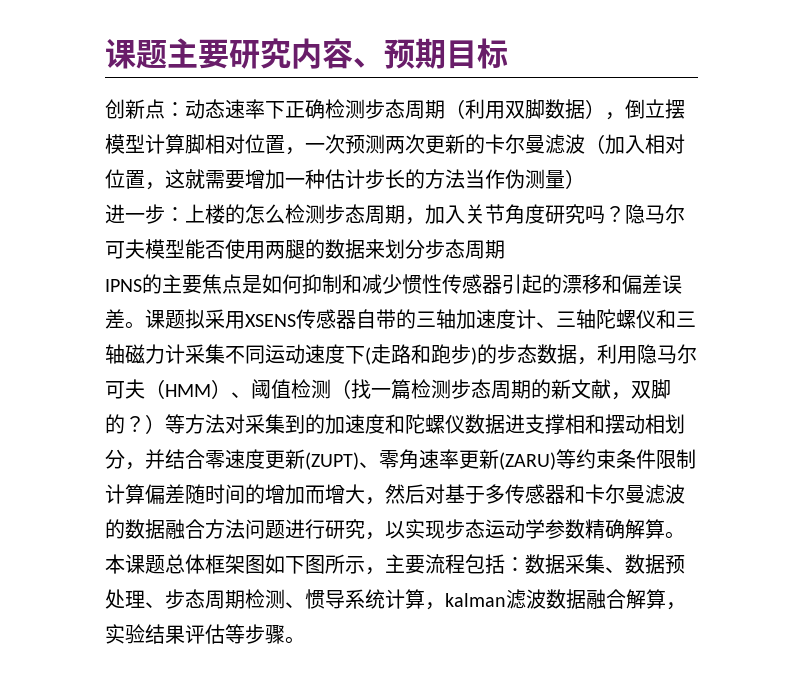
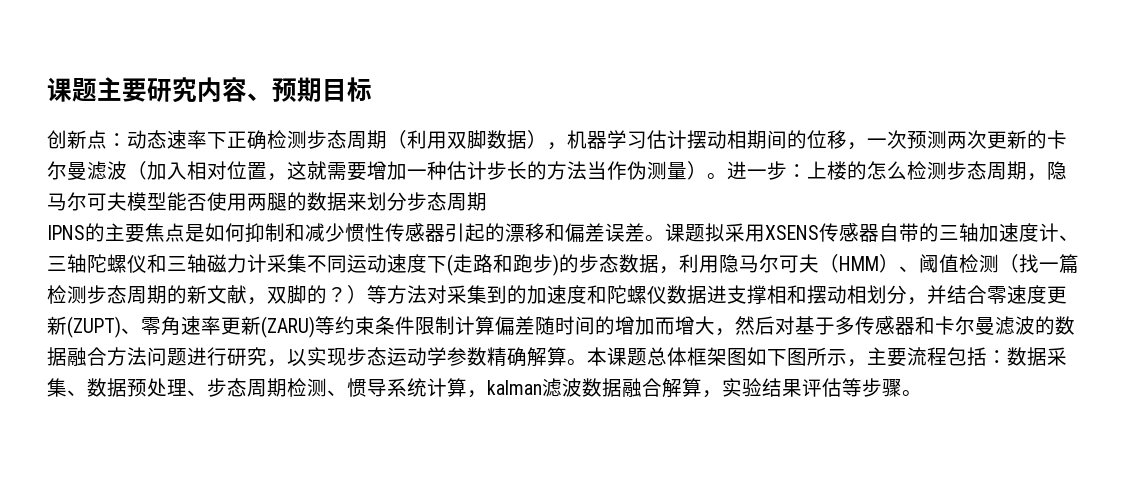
- 创新点：动态速率下正确检测步态周期（利用双脚数据），倒立摆模型计算脚相对位置，一次预测两次更新的卡尔曼滤波（加入相对位置，这就需要增加一种估计步长的方法当作伪测量）
- 进一步：上楼的怎么检测步态周期，加入关节角度研究吗？隐马尔可夫模型能否使用两腿的数据来划分步态周期
+ 创新点：动态速率下正确检测步态周期（利用双脚数据），机器学习估计摆动相期间的位移，一次预测两次更新的卡尔曼滤波（加入相对位置，这就需要增加一种估计步长的方法当作伪测量）。进一步：上楼的怎么检测步态周期，隐马尔可夫模型能否使用两腿的数据来划分步态周期

